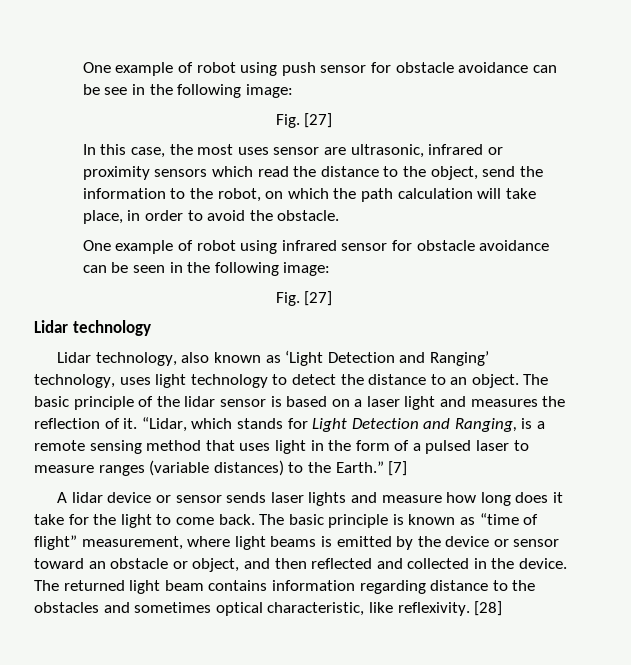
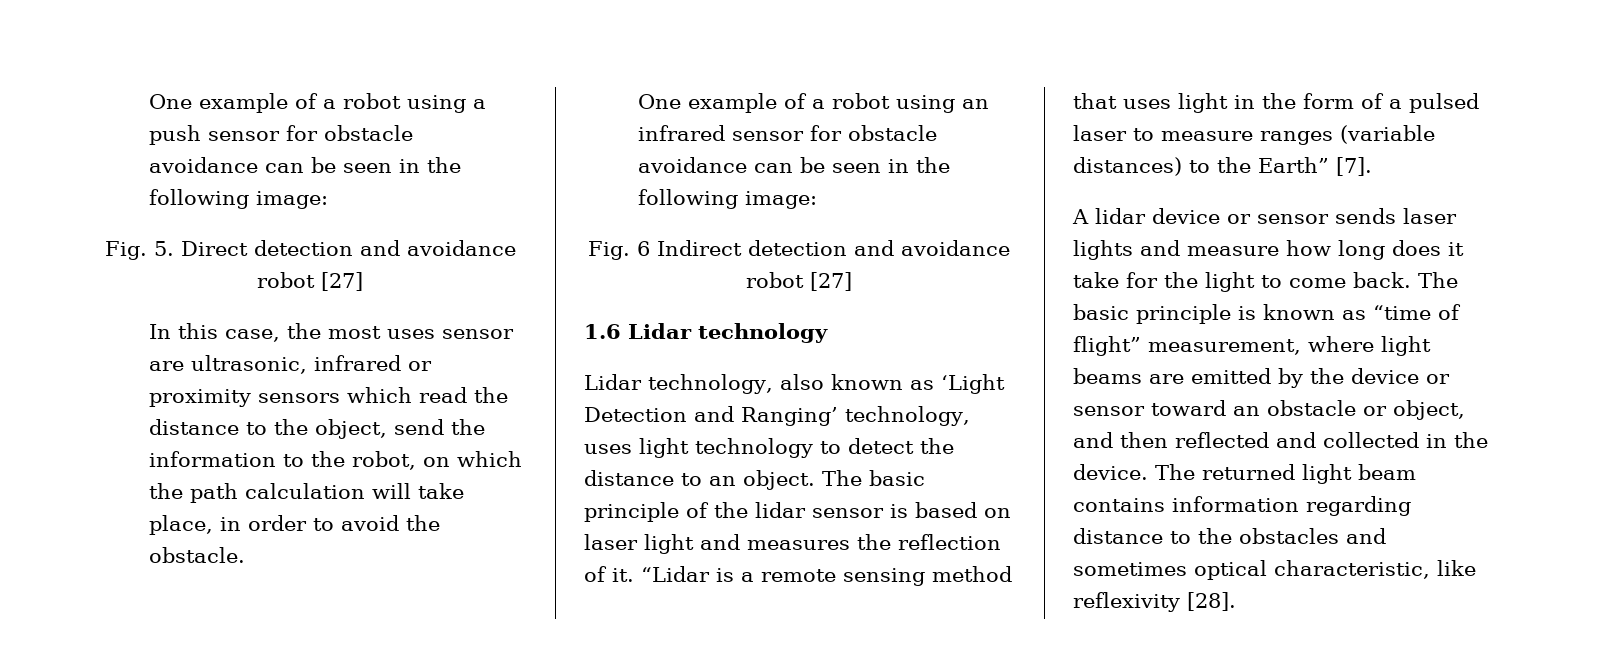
- One example of robot using push sensor for obstacle avoidance can be see in the following image:
- Fig. [27]
+ One example of a robot using a push sensor for obstacle avoidance can be seen in the following image:
+ Fig. 5. Direct detection and avoidance robot [27]
- One example of robot using infrared sensor for obstacle avoidance can be seen in the following image:
- Fig. [27]
- Lidar technology
+ One example of a robot using an infrared sensor for obstacle avoidance can be seen in the following image:
+ Fig. 6 Indirect detection and avoidance robot [27]
+ 1.6 Lidar technology
- The basic principle of the lidar sensor is based on a laser light and measures the reflection of it.
+ The basic principle of the lidar sensor is based on laser light and measures the reflection of it.
- “Lidar, which stands for Light Detection and Ranging, is a remote sensing method that uses light in the form of a pulsed laser to measure ranges (variable distances) to the Earth.” [7]
+ “Lidar is a remote sensing method that uses light in the form of a pulsed laser to measure ranges (variable distances) to the Earth” [7].
- The basic principle is known as “time of flight” measurement, where light beams is emitted by the device or sensor toward an obstacle or object, and then reflected and collected in the device.
+ The basic principle is known as “time of flight” measurement, where light beams are emitted by the device or sensor toward an obstacle or object, and then reflected and collected in the device.
- The returned light beam contains information regarding distance to the obstacles and sometimes optical characteristic, like reflexivity. [28]
+ The returned light beam contains information regarding distance to the obstacles and sometimes optical characteristic, like reflexivity [28].

